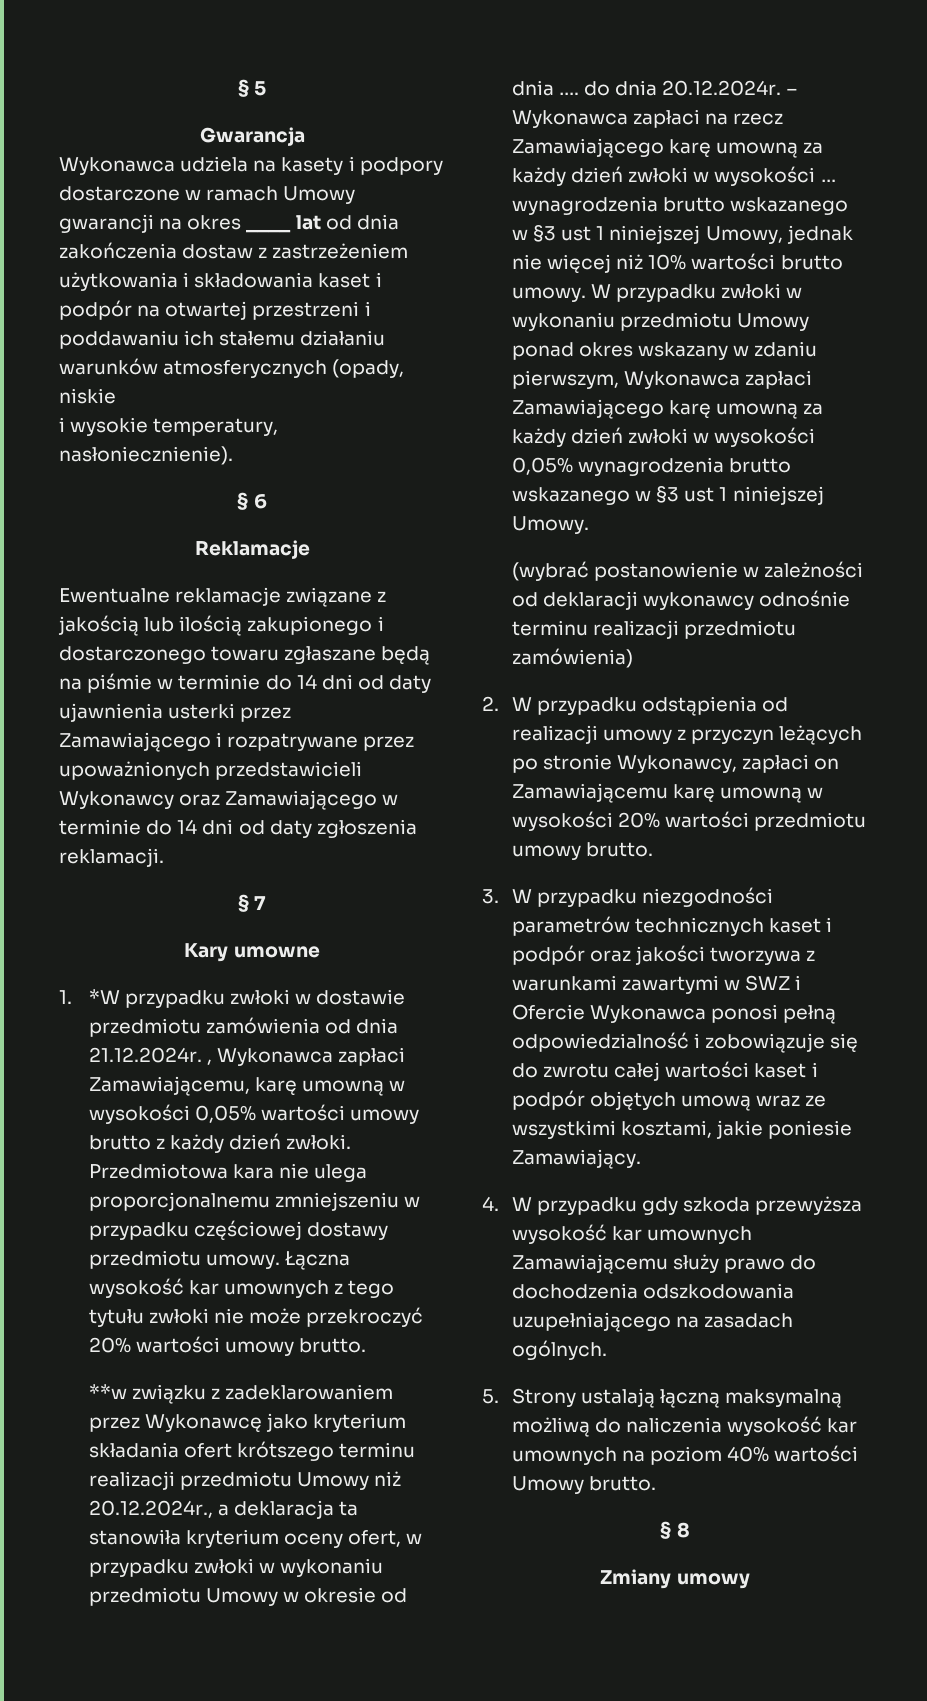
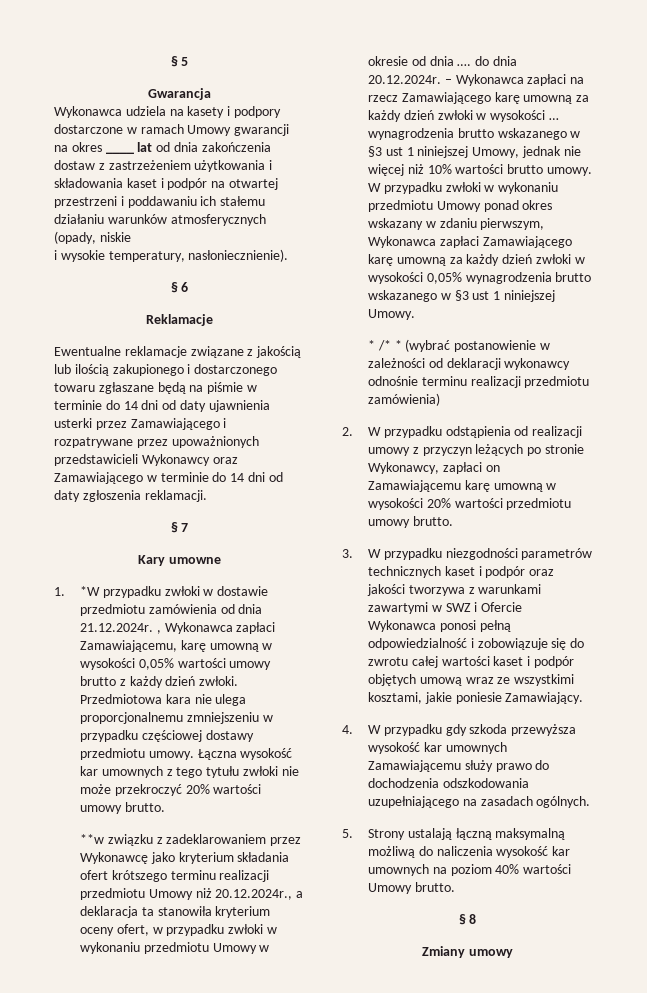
- (wybrać postanowienie w zależności od deklaracji wykonawcy odnośnie terminu realizacji przedmiotu zamówienia)
+ * /* * (wybrać postanowienie w zależności od deklaracji wykonawcy odnośnie terminu realizacji przedmiotu zamówienia)

